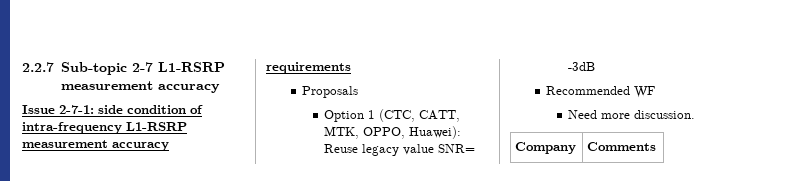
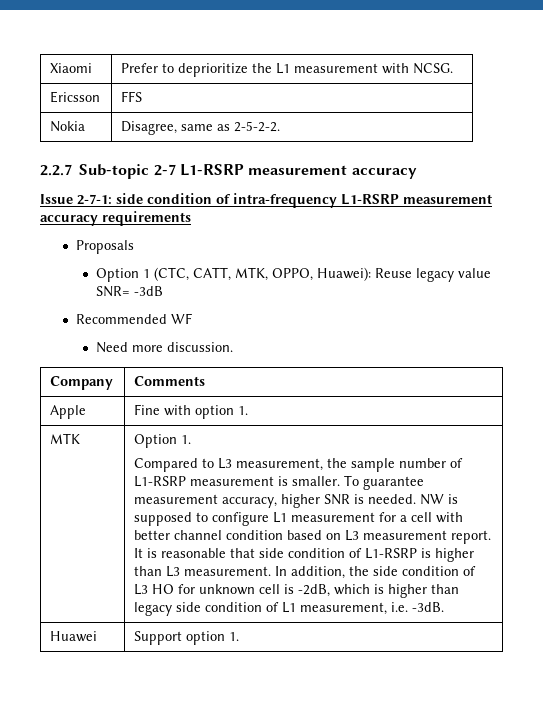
+ Xiaomi | Prefer to deprioritize the L1 measurement with NCSG.
+ Ericsson | FFS
+ Nokia | Disagree, same as 2-5-2-2.
+ Apple | Fine with option 1.
+ MTK | Option 1.
+ Compared to L3 measurement, the sample number of L1-RSRP measurement is smaller. To guarantee measurement accuracy, higher SNR is needed. NW is supposed to configure L1 measurement for a cell with better channel condition based on L3 measurement report. It is reasonable that side condition of L1-RSRP is higher than L3 measurement. In addition, the side condition of L3 HO for unknown cell is -2dB, which is higher than legacy side condition of L1 measurement, i.e. -3dB.
+ Huawei | Support option 1.

